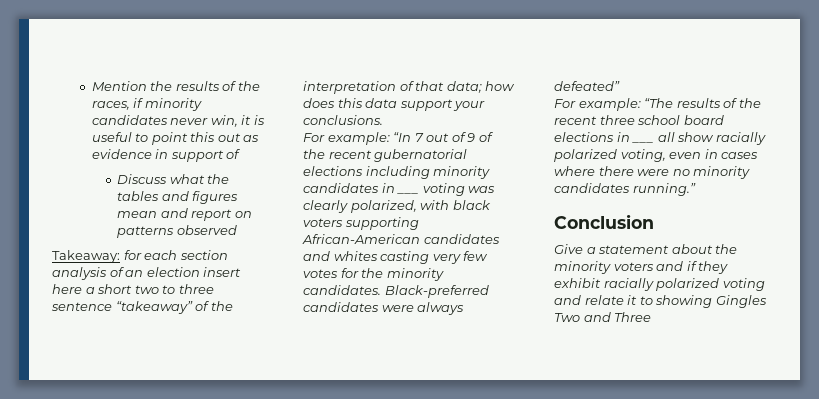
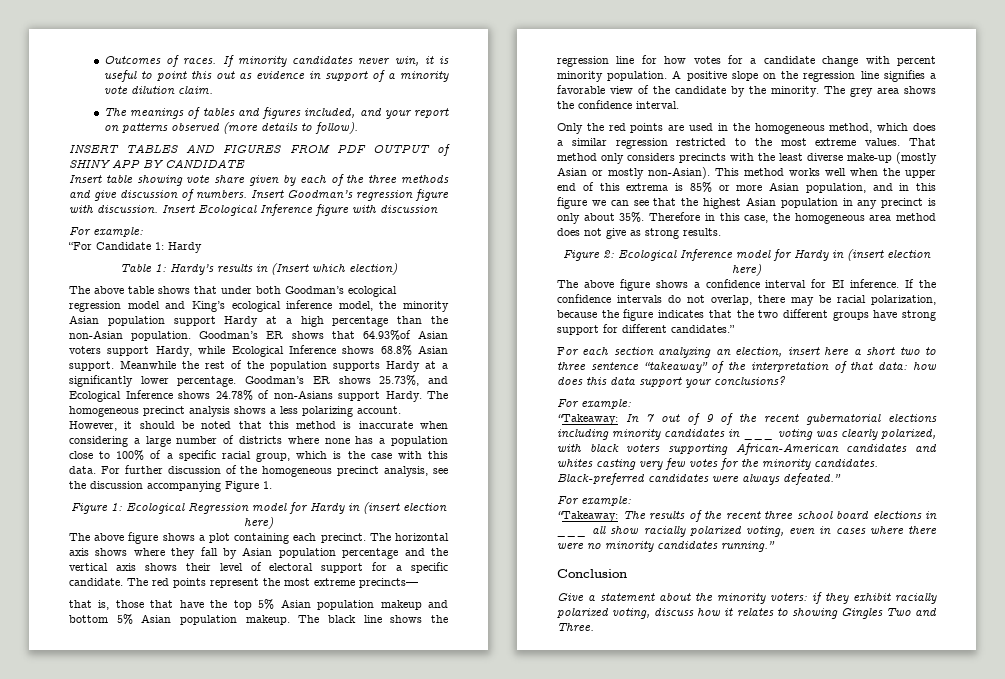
- Mention the results of the races, if minority candidates never win, it is useful to point this out as evidence in support of
- Discuss what the tables and figures mean and report on patterns observed
- Takeaway: for each section analysis of an election insert here a short two to three sentence “takeaway” of the interpretation of that data;
+ Outcomes of races. If minority candidates never win, it is useful to point this out as evidence in support of a minority vote dilution claim.
+ The meanings of tables and figures included, and your report on patterns observed (more details to follow).
+ INSERT TABLES AND FIGURES FROM PDF OUTPUT of SHINY APP BY CANDIDATE
+ Insert table showing vote share given by each of the three methods and give discussion of numbers. Insert Goodman’s regression figure with discussion. Insert Ecological Inference figure with discussion
+ For example:
+ “For Candidate 1: Hardy
+ Table 1: Hardy’s results in (Insert which election)
+ The above table shows that under both Goodman’s ecological regression model and King’s ecological inference model, the minority Asian population support Hardy at a high percentage than the non-Asian population. Goodman’s ER shows that 64.93%of Asian voters support Hardy, while Ecological Inference shows 68.8% Asian support. Meanwhile the rest of the population supports Hardy at a significantly lower percentage. Goodman’s ER shows 25.73%, and Ecological Inference shows 24.78% of non-Asians support Hardy. The homogeneous precinct analysis shows a less polarizing account. However, it should be noted that this method is inaccurate when considering a large number of districts where none has a population close to 100% of a specific racial group, which is the case with this data. For further discussion of the homogeneous precinct analysis, see the discussion accompanying Figure 1.
+ Figure 1: Ecological Regression model for Hardy in (insert election here)
+ The above figure shows a plot containing each precinct. The horizontal axis shows where they fall by Asian population percentage and the vertical axis shows their level of electoral support for a specific candidate. The red points represent the most extreme precincts—
+ that is, those that have the top 5% Asian population makeup and bottom 5% Asian population makeup. The black line shows the regression line for how votes for a candidate change with percent minority population. A positive slope on the regression line signifies a favorable view of the candidate by the minority. The grey area shows the confidence interval.
+ Only the red points are used in the homogeneous method, which does a similar regression restricted to the most extreme values. That method only considers precincts with the least diverse make-up (mostly Asian or mostly non-Asian). This method works well when the upper end of this extrema is 85% or more Asian population, and in this figure we can see that the highest Asian population in any precinct is only about 35%. Therefore in this case, the homogeneous area method does not give as strong results.
+ Figure 2: Ecological Inference model for Hardy in (insert election here)
+ The above figure shows a confidence interval for EI inference. If the confidence intervals do not overlap, there may be racial polarization, because the figure indicates that the two different groups have strong support for different candidates.”
+ For each section analyzing an election, insert here a short two to three sentence “takeaway” of the interpretation of that data:
- how does this data support your conclusions.
- For example: “In 7 out of 9 of the recent gubernatorial elections including minority candidates in ___ voting was clearly polarized, with black voters supporting African-American candidates and whites casting very few votes for the minority candidates.
+ how does this data support your conclusions?
+ For example:
+ “Takeaway: In 7 out of 9 of the recent gubernatorial elections including minority candidates in ___ voting was clearly polarized, with black voters supporting African-American candidates and whites casting very few votes for the minority candidates.
- Black-preferred candidates were always defeated”
- For example: “The results of the recent three school board elections in ___ all show racially polarized voting, even in cases where there were no minority candidates running.”
+ Black-preferred candidates were always defeated.”
+ For example:
+ “Takeaway: The results of the recent three school board elections in ___ all show racially polarized voting, even in cases where there were no minority candidates running.”
- Give a statement about the minority voters and if they exhibit racially polarized voting and relate it to showing Gingles Two and Three
+ Give a statement about the minority voters: if they exhibit racially polarized voting, discuss how it relates to showing Gingles Two and Three.

